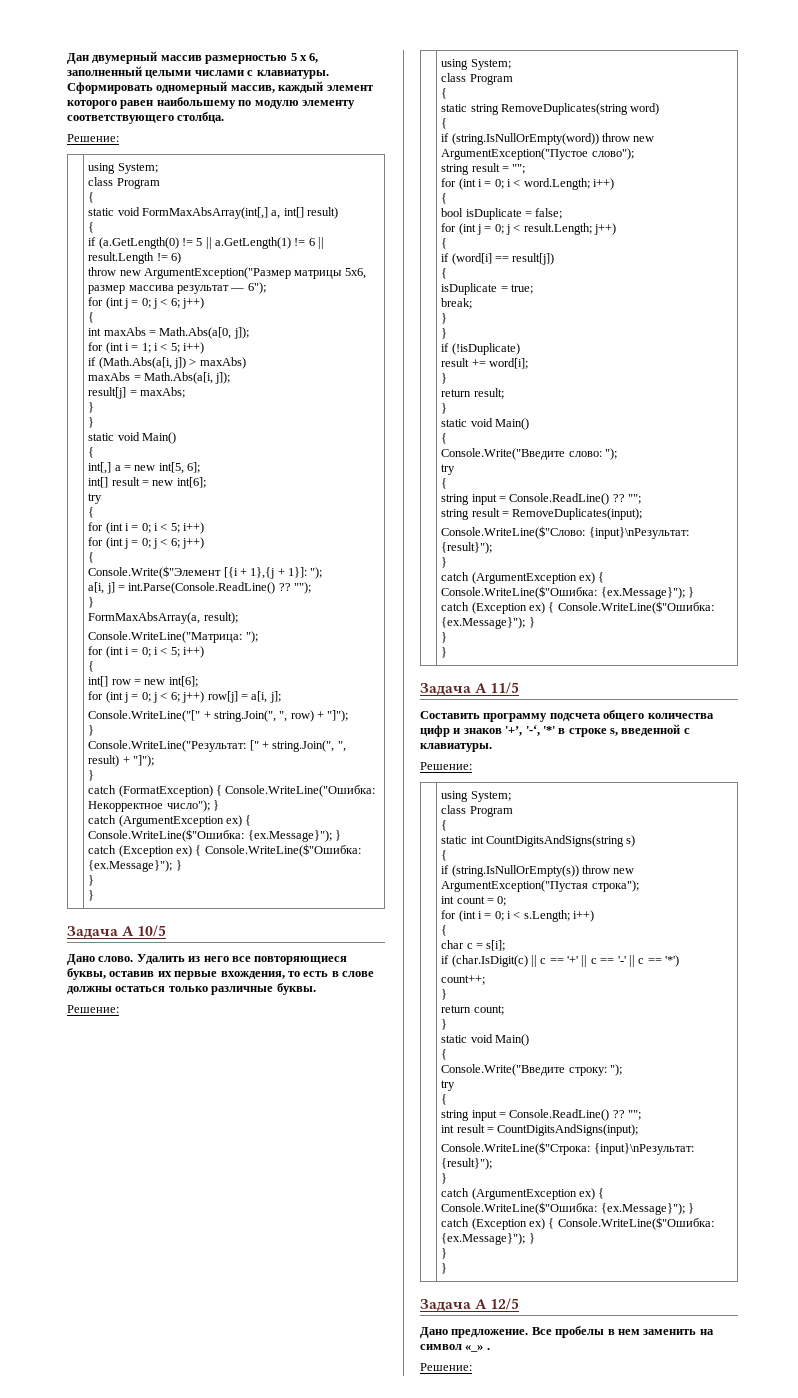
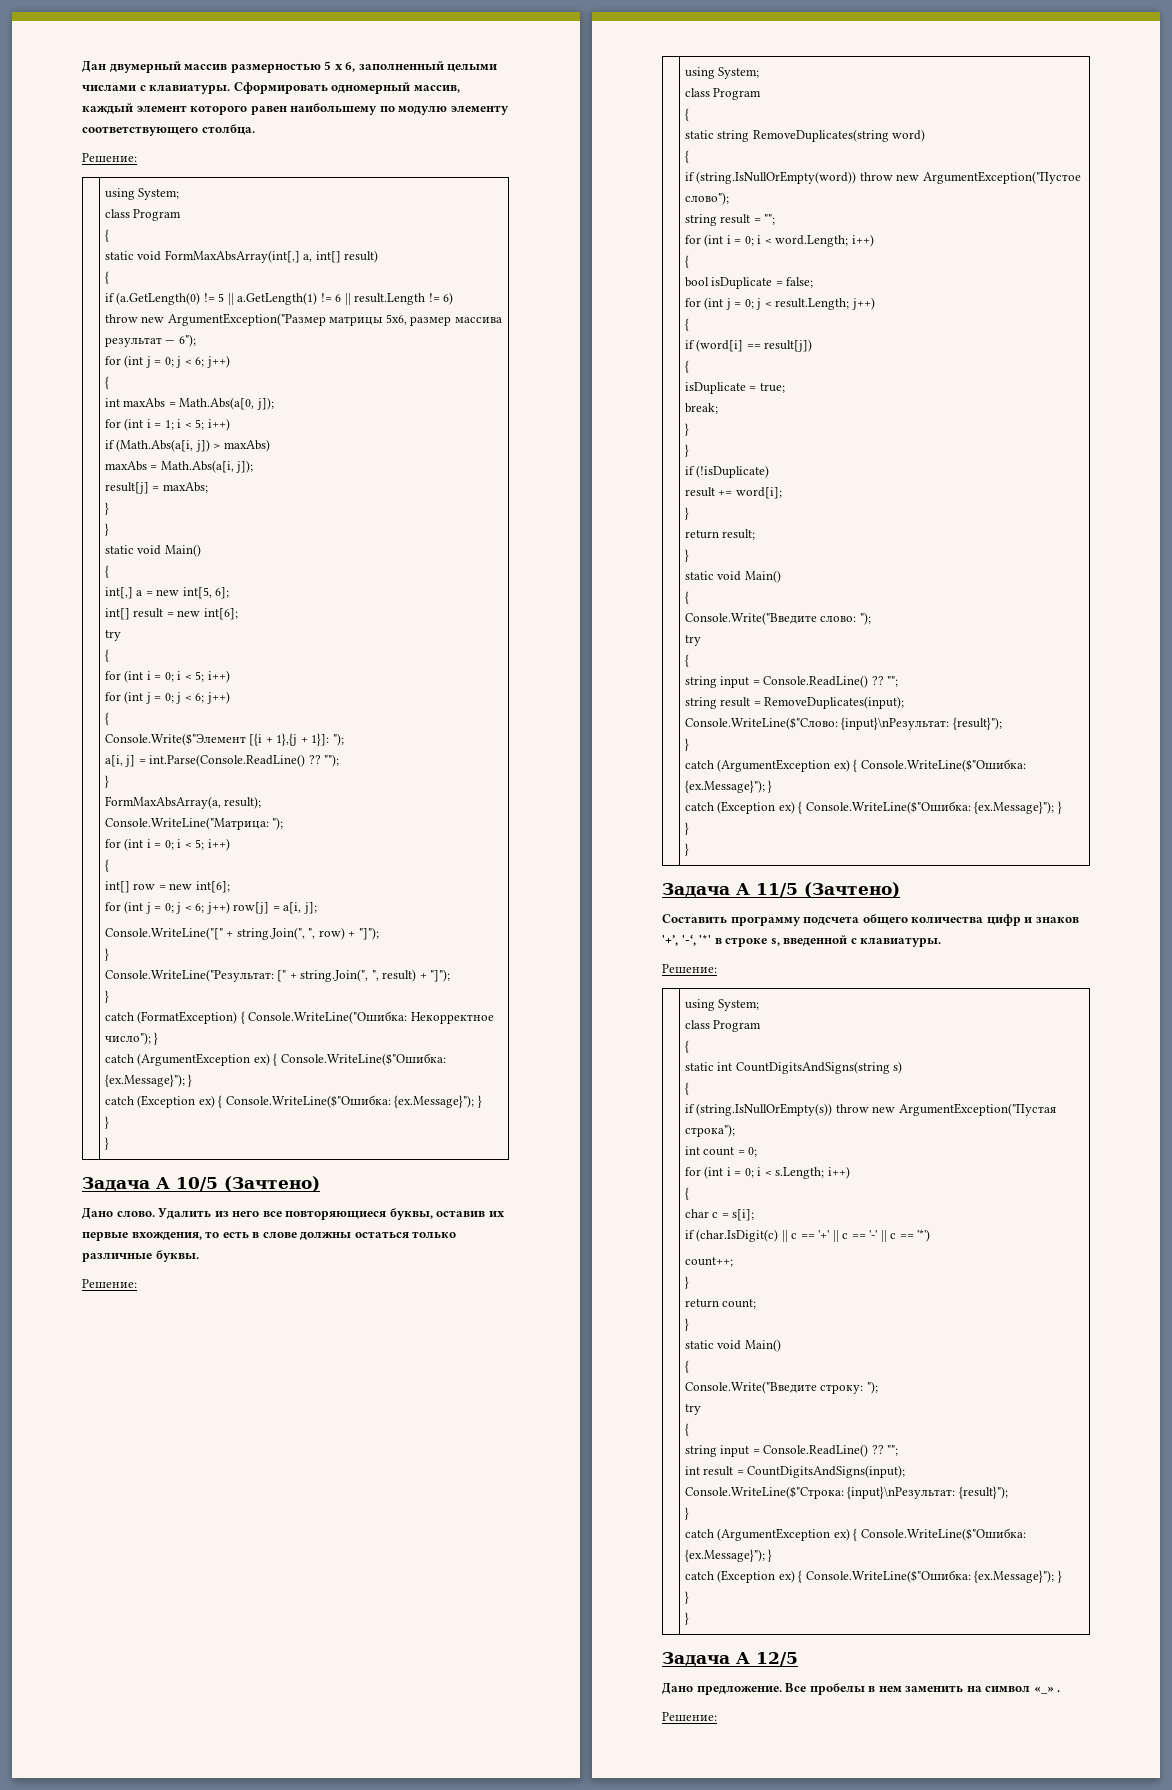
- Задача А 10/5
+ Задача А 10/5 (Зачтено)
- Задача А 11/5
+ Задача А 11/5 (Зачтено)

